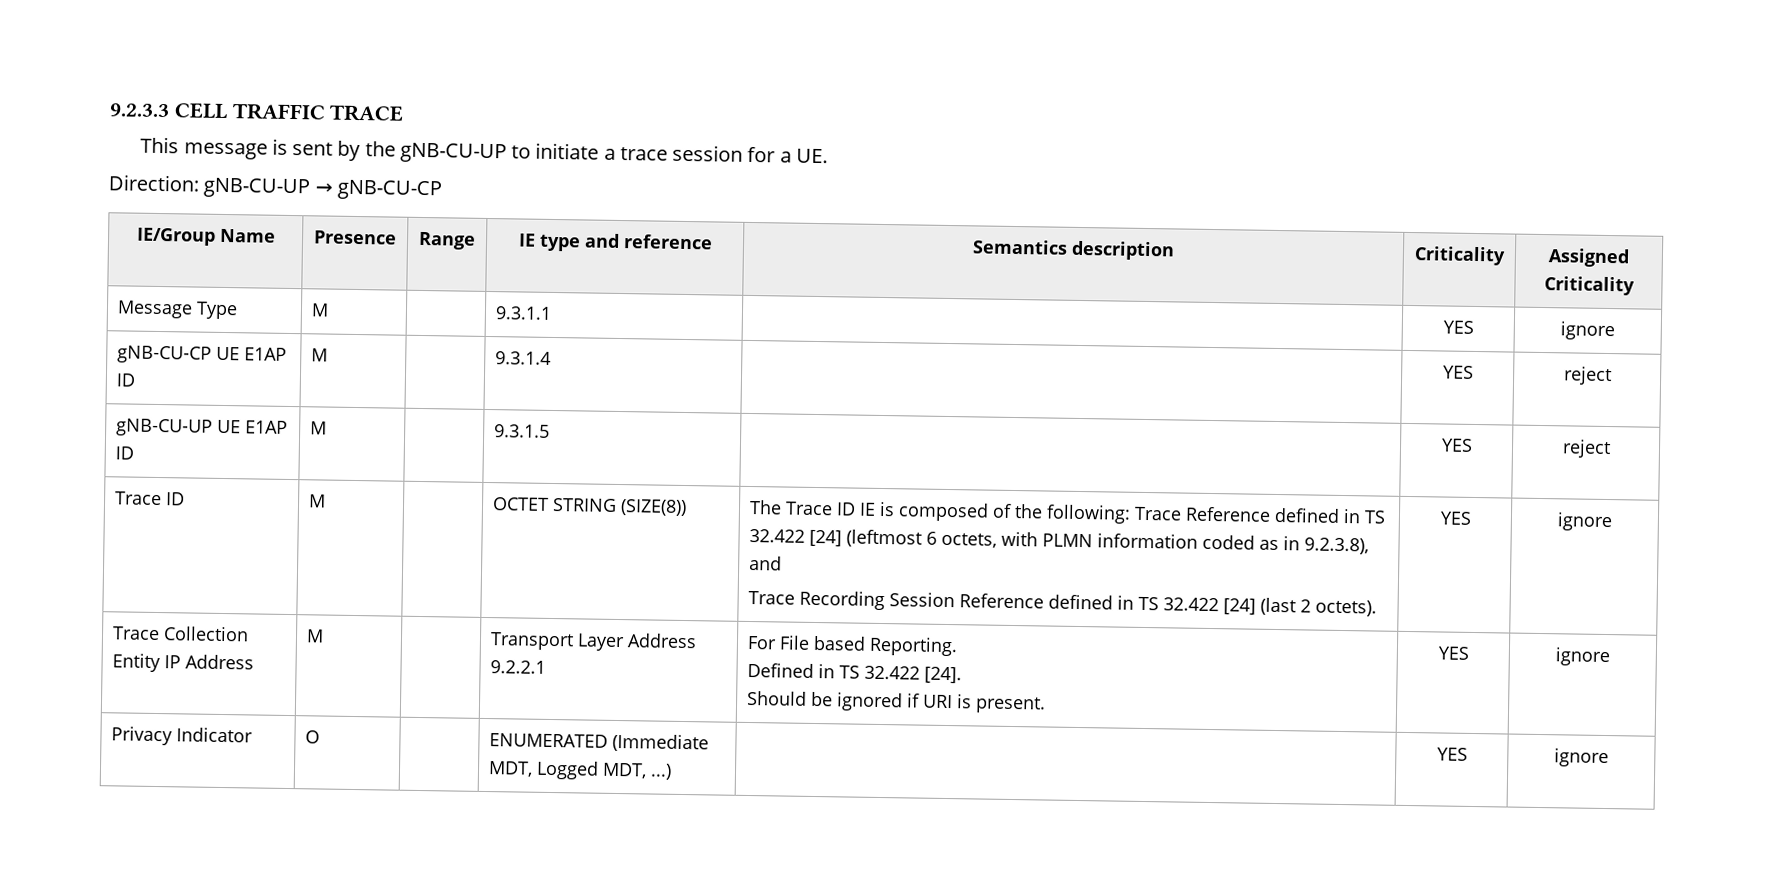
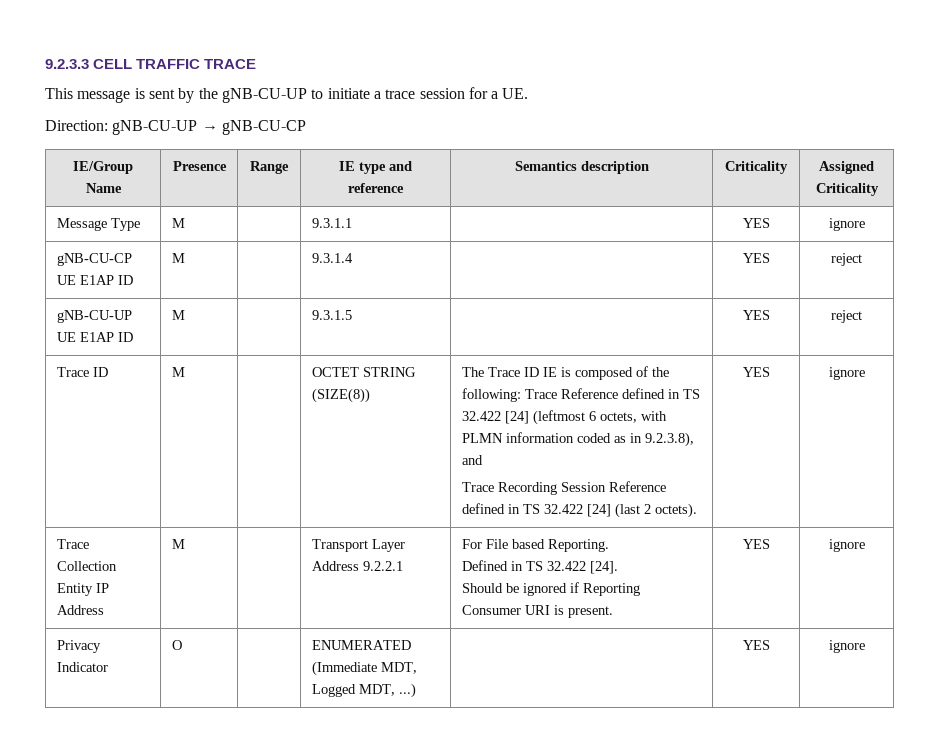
  Trace Collection Entity IP Address | M | | Transport Layer Address 9.2.2.1 | For File based Reporting.
  Defined in TS 32.422 [24].
- Should be ignored if URI is present. | YES | ignore
+ Should be ignored if Reporting Consumer URI is present. | YES | ignore

